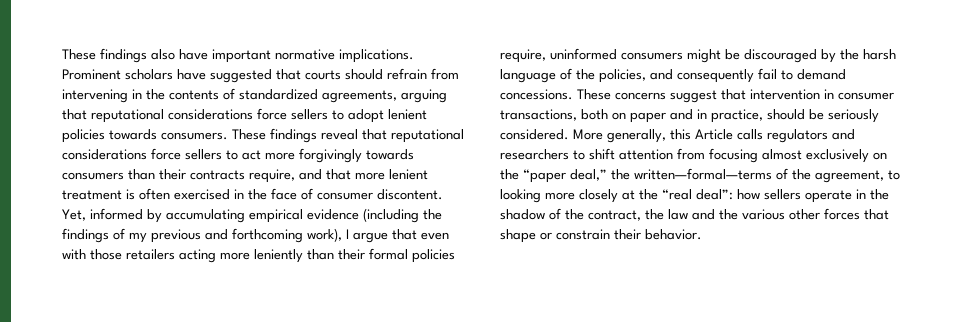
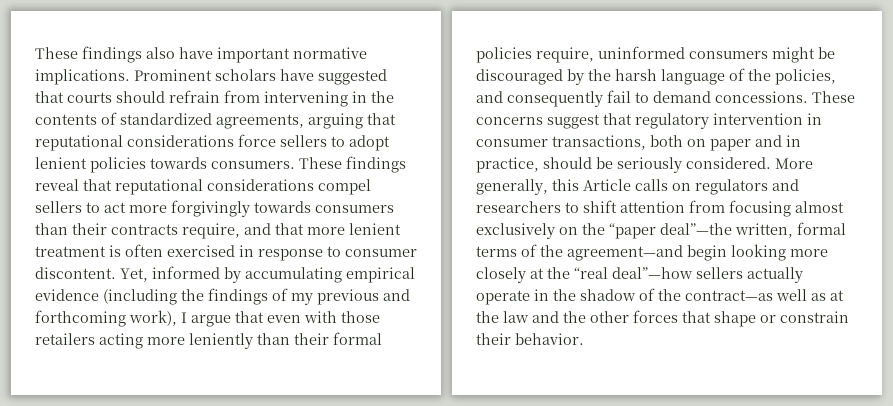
- These findings reveal that reputational considerations force sellers to act more forgivingly towards consumers than their contracts require, and that more lenient treatment is often exercised in the face of consumer discontent.
+ These findings reveal that reputational considerations compel sellers to act more forgivingly towards consumers than their contracts require, and that more lenient treatment is often exercised in response to consumer discontent.
- These concerns suggest that intervention in consumer transactions, both on paper and in practice, should be seriously considered.
+ These concerns suggest that regulatory intervention in consumer transactions, both on paper and in practice, should be seriously considered.
- More generally, this Article calls regulators and researchers to shift attention from focusing almost exclusively on the “paper deal,” the written—formal—terms of the agreement, to looking more closely at the “real deal”: how sellers operate in the shadow of the contract, the law and the various other forces that shape or constrain their behavior.
+ More generally, this Article calls on regulators and researchers to shift attention from focusing almost exclusively on the “paper deal”—the written, formal terms of the agreement—and begin looking more closely at the “real deal”—how sellers actually operate in the shadow of the contract—as well as at the law and the other forces that shape or constrain their behavior.

